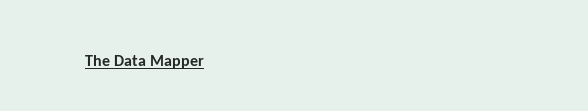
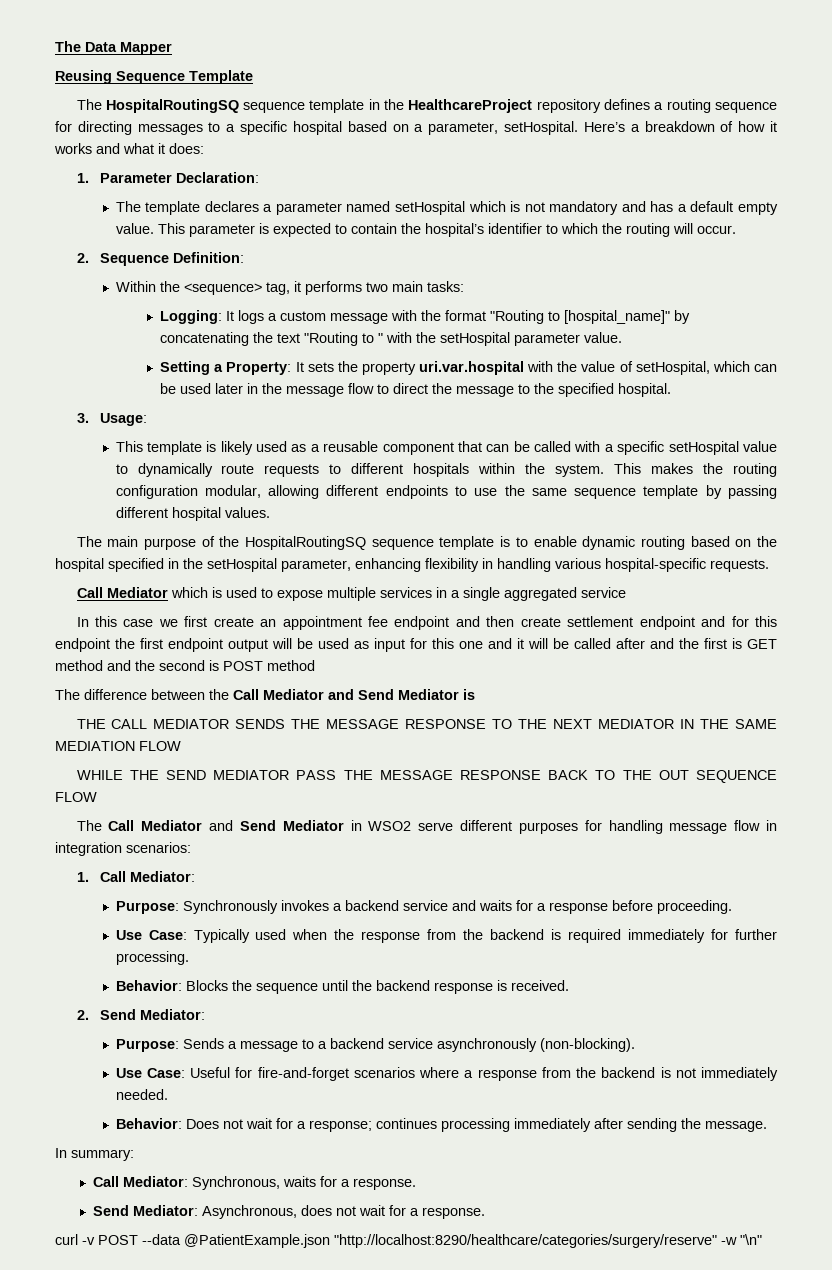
+ Reusing Sequence Template
+ The HospitalRoutingSQ sequence template in the HealthcareProject repository defines a routing sequence for directing messages to a specific hospital based on a parameter, setHospital. Here’s a breakdown of how it works and what it does:
+ 1. Parameter Declaration:
+ The template declares a parameter named setHospital which is not mandatory and has a default empty value. This parameter is expected to contain the hospital’s identifier to which the routing will occur.
+ 2. Sequence Definition:
+ Within the <sequence> tag, it performs two main tasks:
+ Logging: It logs a custom message with the format "Routing to [hospital_name]" by concatenating the text "Routing to " with the setHospital parameter value.
+ Setting a Property: It sets the property uri.var.hospital with the value of setHospital, which can be used later in the message flow to direct the message to the specified hospital.
+ 3. Usage:
+ This template is likely used as a reusable component that can be called with a specific setHospital value to dynamically route requests to different hospitals within the system. This makes the routing configuration modular, allowing different endpoints to use the same sequence template by passing different hospital values.
+ The main purpose of the HospitalRoutingSQ sequence template is to enable dynamic routing based on the hospital specified in the setHospital parameter, enhancing flexibility in handling various hospital-specific requests.
+ Call Mediator which is used to expose multiple services in a single aggregated service
+ In this case we first create an appointment fee endpoint and then create settlement endpoint and for this endpoint the first endpoint output will be used as input for this one and it will be called after and the first is GET method and the second is POST method
+ The difference between the Call Mediator and Send Mediator is
+ THE CALL MEDIATOR SENDS THE MESSAGE RESPONSE TO THE NEXT MEDIATOR IN THE SAME MEDIATION FLOW
+ WHILE THE SEND MEDIATOR PASS THE MESSAGE RESPONSE BACK TO THE OUT SEQUENCE FLOW
+ The Call Mediator and Send Mediator in WSO2 serve different purposes for handling message flow in integration scenarios:
+ 1. Call Mediator:
+ Purpose: Synchronously invokes a backend service and waits for a response before proceeding.
+ Use Case: Typically used when the response from the backend is required immediately for further processing.
+ Behavior: Blocks the sequence until the backend response is received.
+ 2. Send Mediator:
+ Purpose: Sends a message to a backend service asynchronously (non-blocking).
+ Use Case: Useful for fire-and-forget scenarios where a response from the backend is not immediately needed.
+ Behavior: Does not wait for a response; continues processing immediately after sending the message.
+ In summary:
+ Call Mediator: Synchronous, waits for a response.
+ Send Mediator: Asynchronous, does not wait for a response.
+ curl -v POST --data @PatientExample.json "http://localhost:8290/healthcare/categories/surgery/reserve" -w "\n"

